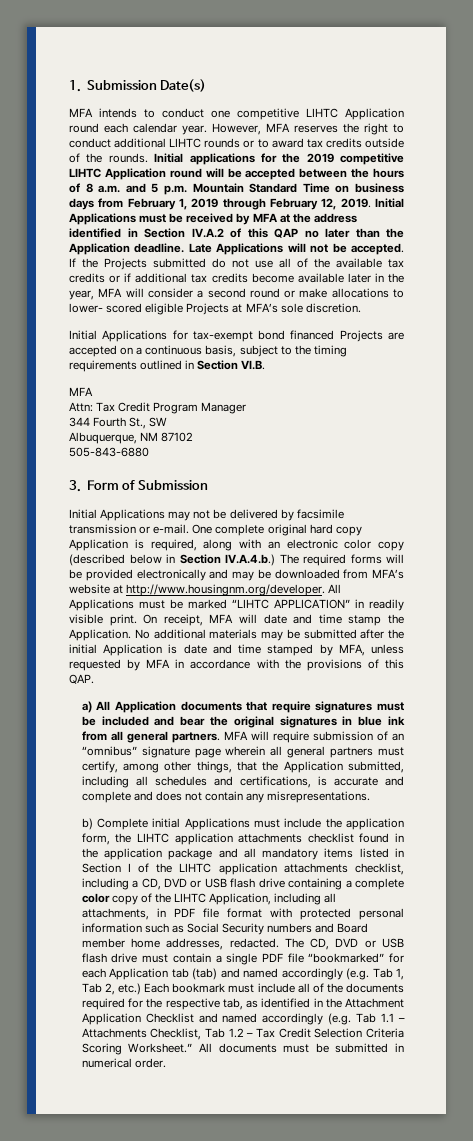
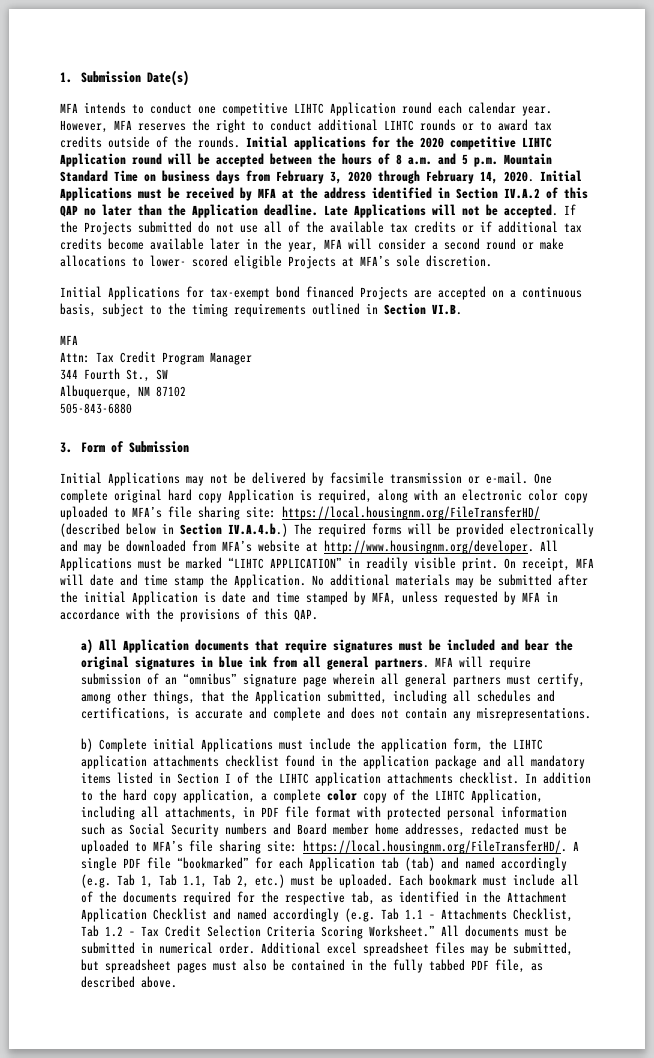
- Initial applications for the 2019 competitive LIHTC Application round will be accepted between the hours of 8 a.m. and 5 p.m. Mountain Standard Time on business days from February 1, 2019 through February 12, 2019.
+ Initial applications for the 2020 competitive LIHTC Application round will be accepted between the hours of 8 a.m. and 5 p.m. Mountain Standard Time on business days from February 3, 2020 through February 14, 2020.
- One complete original hard copy Application is required, along with an electronic color copy (described below in Section IV.A.4.b.) The required forms will be provided electronically and may be downloaded from MFA’s website at http://www.housingnm.org/developer. All Applications must be marked “LIHTC APPLICATION” in readily visible print.
+ One complete original hard copy Application is required, along with an electronic color copy uploaded to MFA’s file sharing site: https://local.housingnm.org/FileTransferHD/ (described below in Section IV.A.4.b.) The required forms will be provided electronically and may be downloaded from MFA’s website at http://www.housingnm.org/developer. All Applications must be marked “LIHTC APPLICATION” in readily visible print.
- b) Complete initial Applications must include the application form, the LIHTC application attachments checklist found in the application package and all mandatory items listed in Section I of the LIHTC application attachments checklist, including a CD, DVD or USB flash drive containing a complete color copy of the LIHTC Application, including all attachments, in PDF file format with protected personal information such as Social Security numbers and Board member home addresses, redacted. The CD, DVD or USB flash drive must contain a single PDF file “bookmarked” for each Application tab (tab) and named accordingly (e.g. Tab 1, Tab 2, etc.) Each bookmark must include all of the documents required for the respective tab, as identified in the Attachment Application Checklist and named accordingly (e.g. Tab 1.1 – Attachments Checklist, Tab 1.2 – Tax Credit Selection Criteria Scoring Worksheet.”
+ b) Complete initial Applications must include the application form, the LIHTC application attachments checklist found in the application package and all mandatory items listed in Section I of the LIHTC application attachments checklist. In addition to the hard copy application, a complete color copy of the LIHTC Application, including all attachments, in PDF file format with protected personal information such as Social Security numbers and Board member home addresses, redacted must be uploaded to MFA’s file sharing site: https://local.housingnm.org/FileTransferHD/. A single PDF file “bookmarked” for each Application tab (tab) and named accordingly (e.g. Tab 1, Tab 1.1, Tab 2, etc.) must be uploaded. Each bookmark must include all of the documents required for the respective tab, as identified in the Attachment Application Checklist and named accordingly (e.g. Tab 1.1 – Attachments Checklist, Tab 1.2 – Tax Credit Selection Criteria Scoring Worksheet.”
+ Additional excel spreadsheet files may be submitted, but spreadsheet pages must also be contained in the fully tabbed PDF file, as described above.

